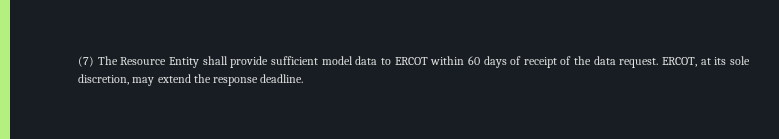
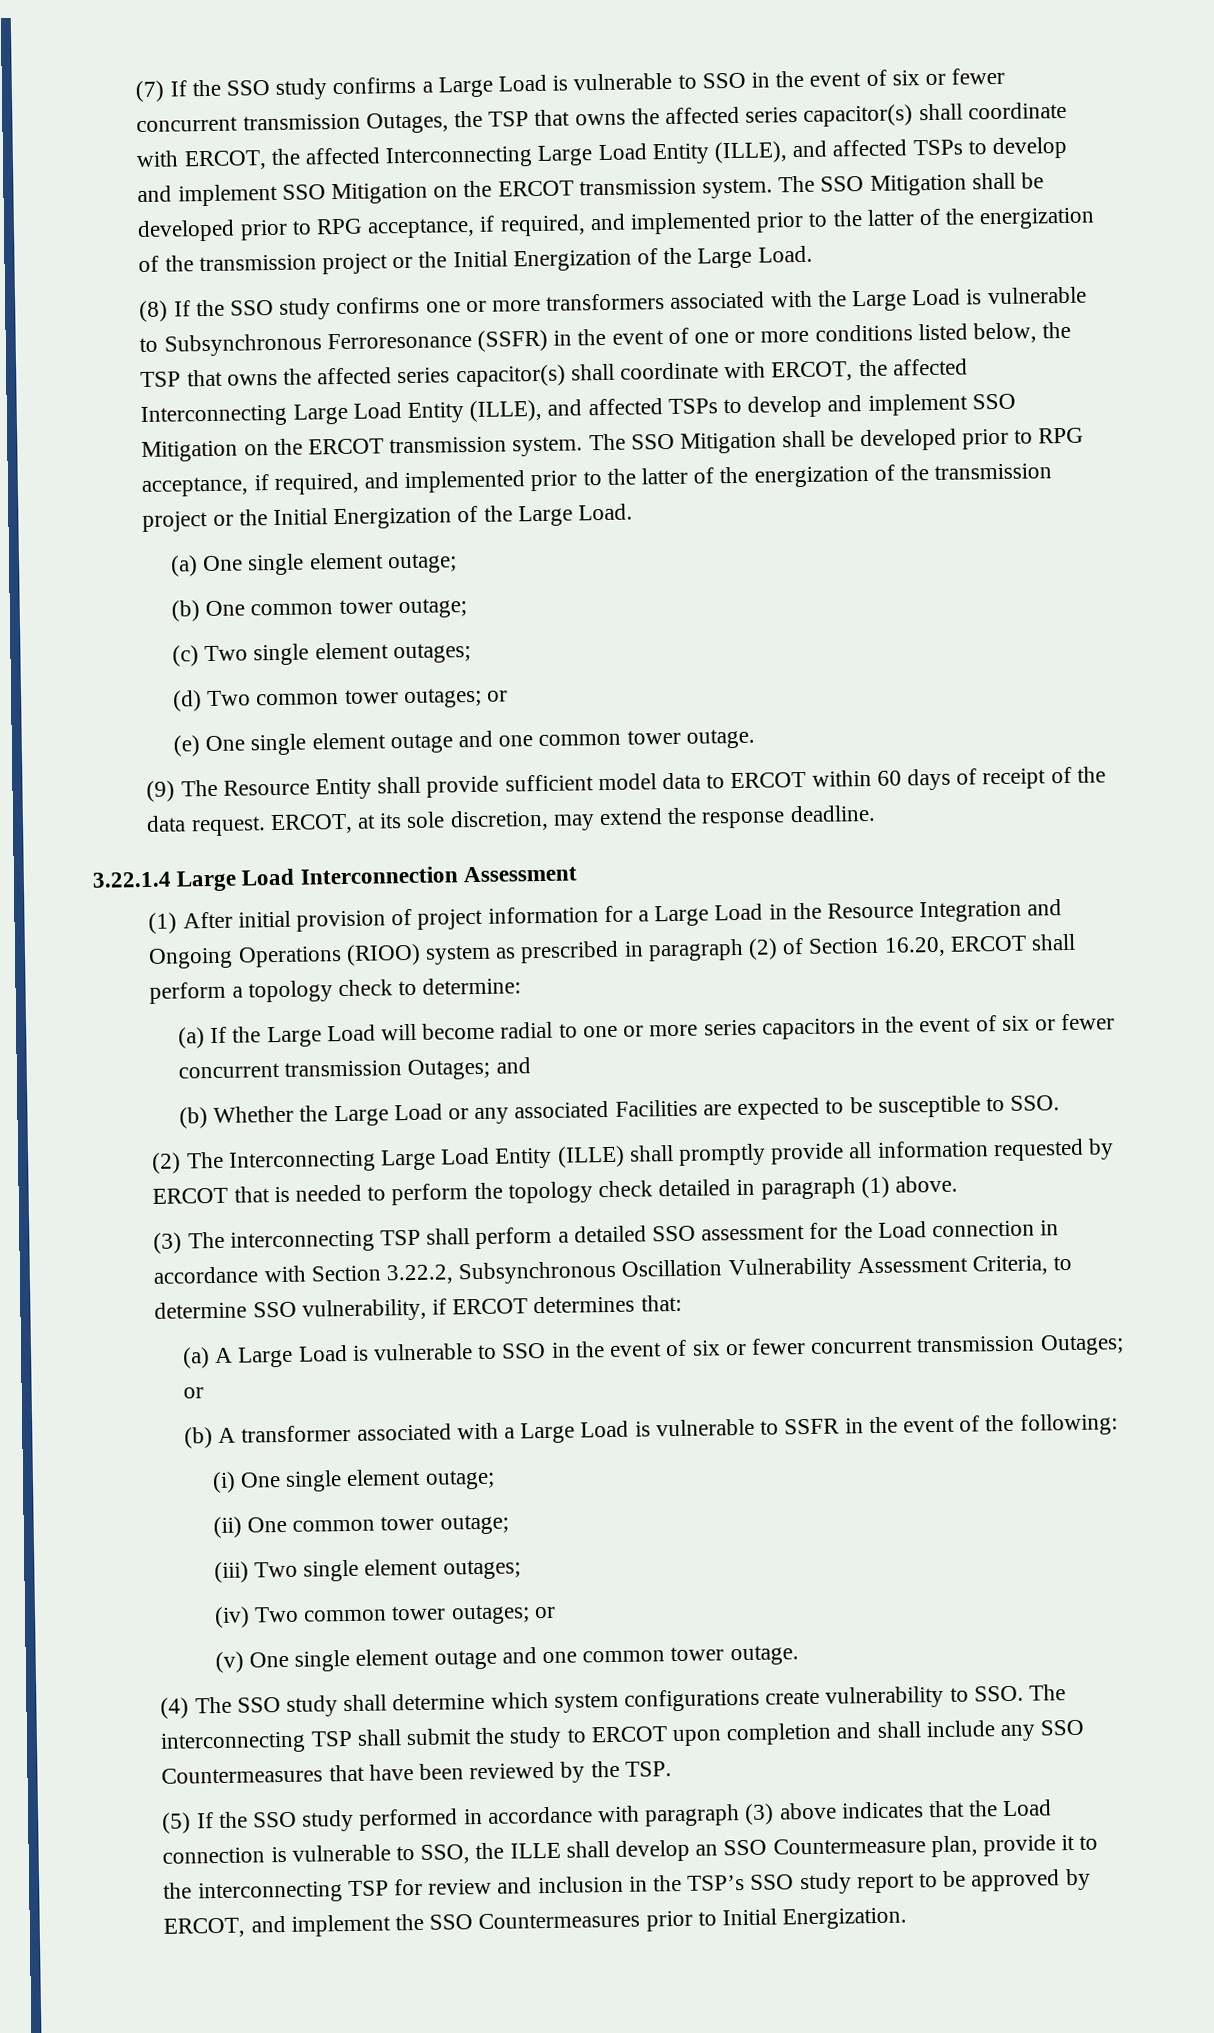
- (7) The Resource Entity shall provide sufficient model data to ERCOT within 60 days of receipt of the data request.
+ (7) If the SSO study confirms a Large Load is vulnerable to SSO in the event of six or fewer concurrent transmission Outages, the TSP that owns the affected series capacitor(s) shall coordinate with ERCOT, the affected Interconnecting Large Load Entity (ILLE), and affected TSPs to develop and implement SSO Mitigation on the ERCOT transmission system. The SSO Mitigation shall be developed prior to RPG acceptance, if required, and implemented prior to the latter of the energization of the transmission project or the Initial Energization of the Large Load.
+ (8) If the SSO study confirms one or more transformers associated with the Large Load is vulnerable to Subsynchronous Ferroresonance (SSFR) in the event of one or more conditions listed below, the TSP that owns the affected series capacitor(s) shall coordinate with ERCOT, the affected Interconnecting Large Load Entity (ILLE), and affected TSPs to develop and implement SSO Mitigation on the ERCOT transmission system. The SSO Mitigation shall be developed prior to RPG acceptance, if required, and implemented prior to the latter of the energization of the transmission project or the Initial Energization of the Large Load.
+ (a) One single element outage;
+ (b) One common tower outage;
+ (c) Two single element outages;
+ (d) Two common tower outages; or
+ (e) One single element outage and one common tower outage.
+ (9) The Resource Entity shall provide sufficient model data to ERCOT within 60 days of receipt of the data request.
+ 3.22.1.4 Large Load Interconnection Assessment
+ (1) After initial provision of project information for a Large Load in the Resource Integration and Ongoing Operations (RIOO) system as prescribed in paragraph (2) of Section 16.20, ERCOT shall perform a topology check to determine:
+ (a) If the Large Load will become radial to one or more series capacitors in the event of six or fewer concurrent transmission Outages; and
+ (b) Whether the Large Load or any associated Facilities are expected to be susceptible to SSO.
+ (2) The Interconnecting Large Load Entity (ILLE) shall promptly provide all information requested by ERCOT that is needed to perform the topology check detailed in paragraph (1) above.
+ (3) The interconnecting TSP shall perform a detailed SSO assessment for the Load connection in accordance with Section 3.22.2, Subsynchronous Oscillation Vulnerability Assessment Criteria, to determine SSO vulnerability, if ERCOT determines that:
+ (a) A Large Load is vulnerable to SSO in the event of six or fewer concurrent transmission Outages; or
+ (b) A transformer associated with a Large Load is vulnerable to SSFR in the event of the following:
+ (i) One single element outage;
+ (ii) One common tower outage;
+ (iii) Two single element outages;
+ (iv) Two common tower outages; or
+ (v) One single element outage and one common tower outage.
+ (4) The SSO study shall determine which system configurations create vulnerability to SSO. The interconnecting TSP shall submit the study to ERCOT upon completion and shall include any SSO Countermeasures that have been reviewed by the TSP.
+ (5) If the SSO study performed in accordance with paragraph (3) above indicates that the Load connection is vulnerable to SSO, the ILLE shall develop an SSO Countermeasure plan, provide it to the interconnecting TSP for review and inclusion in the TSP’s SSO study report to be approved by ERCOT, and implement the SSO Countermeasures prior to Initial Energization.

